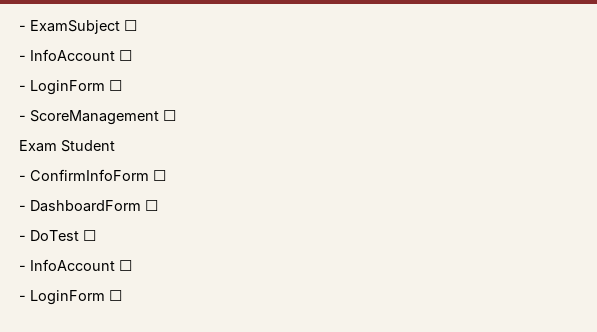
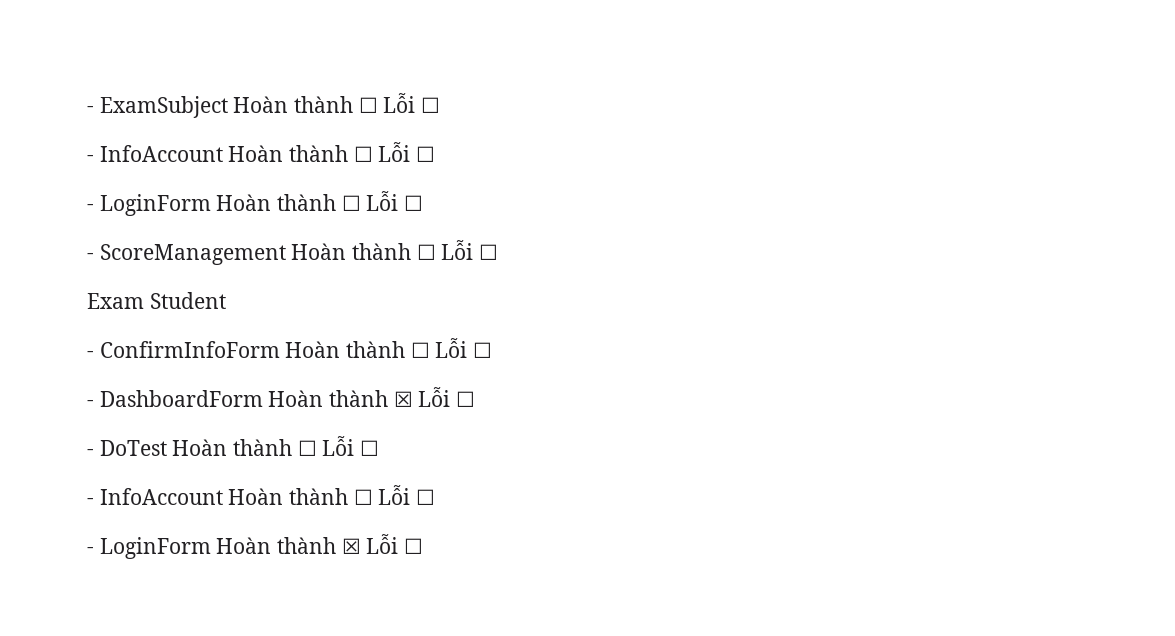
- - ExamSubject ☐
- - InfoAccount ☐
- - LoginForm ☐
+ - ExamSubject Hoàn thành ☐ Lỗi ☐
+ - InfoAccount Hoàn thành ☐ Lỗi ☐
+ - LoginForm Hoàn thành ☐ Lỗi ☐
- - ScoreManagement ☐
+ - ScoreManagement Hoàn thành ☐ Lỗi ☐
- - ConfirmInfoForm ☐
+ - ConfirmInfoForm Hoàn thành ☐ Lỗi ☐
- - DashboardForm ☐
+ - DashboardForm Hoàn thành ☒ Lỗi ☐
- - DoTest ☐
- - InfoAccount ☐
- - LoginForm ☐
+ - DoTest Hoàn thành ☐ Lỗi ☐
+ - InfoAccount Hoàn thành ☐ Lỗi ☐
+ - LoginForm Hoàn thành ☒ Lỗi ☐

